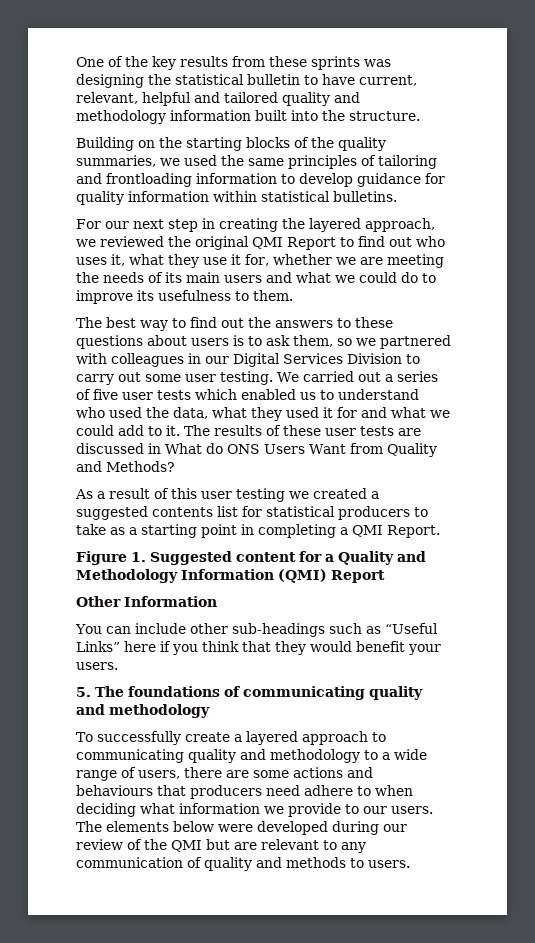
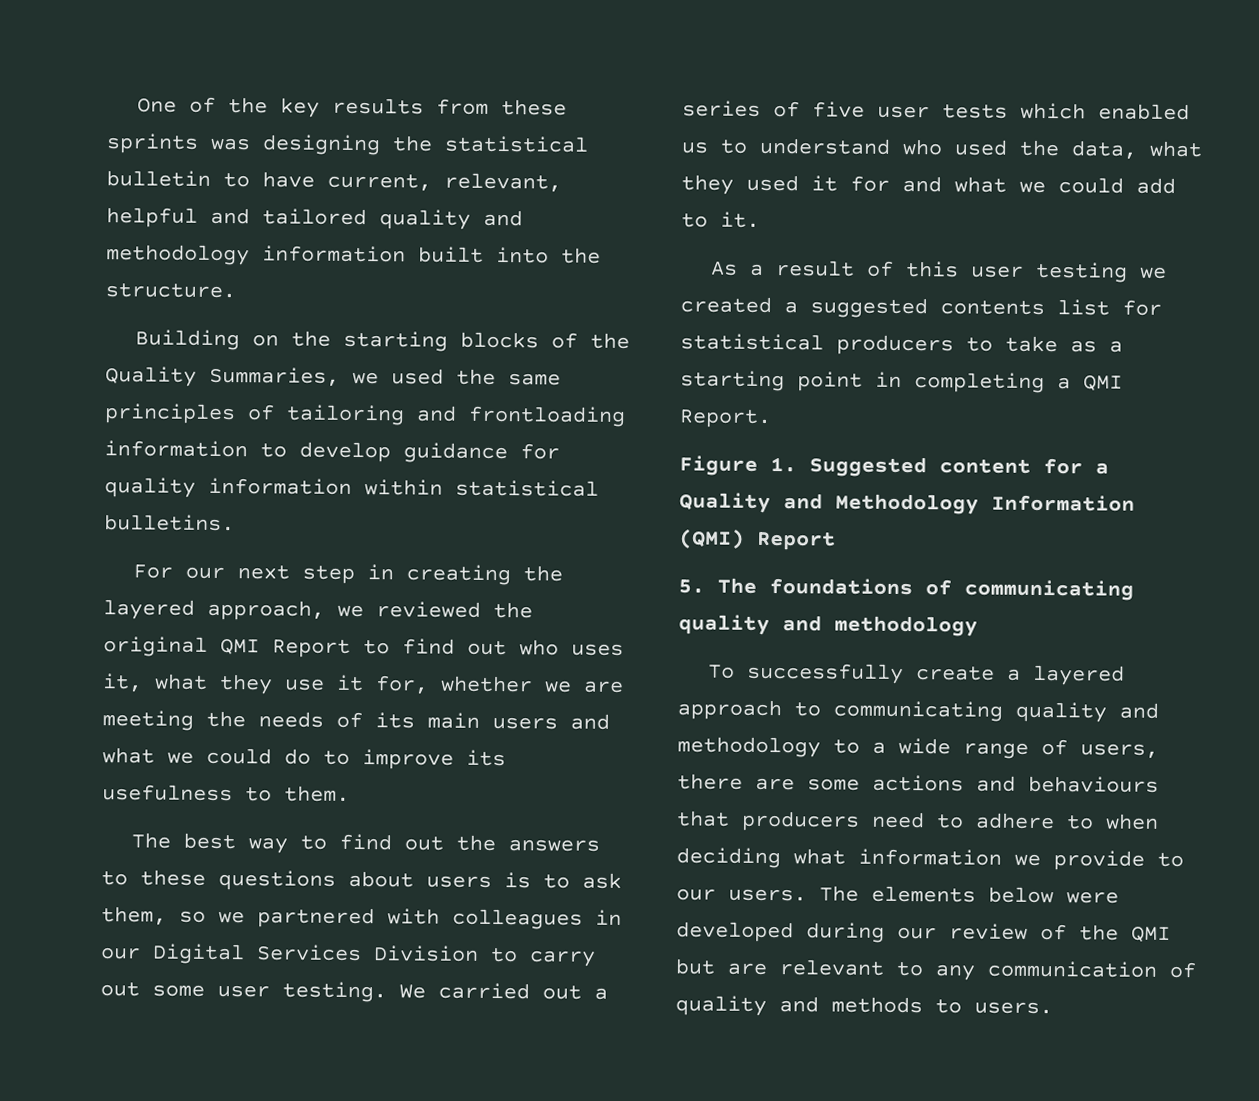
- Building on the starting blocks of the quality summaries, we used the same principles of tailoring and frontloading information to develop guidance for quality information within statistical bulletins.
+ Building on the starting blocks of the Quality Summaries, we used the same principles of tailoring and frontloading information to develop guidance for quality information within statistical bulletins.
- The results of these user tests are discussed in What do ONS Users Want from Quality and Methods?
- Other Information
- You can include other sub-headings such as “Useful Links” here if you think that they would benefit your users.
- To successfully create a layered approach to communicating quality and methodology to a wide range of users, there are some actions and behaviours that producers need adhere to when deciding what information we provide to our users.
+ To successfully create a layered approach to communicating quality and methodology to a wide range of users, there are some actions and behaviours that producers need to adhere to when deciding what information we provide to our users.

